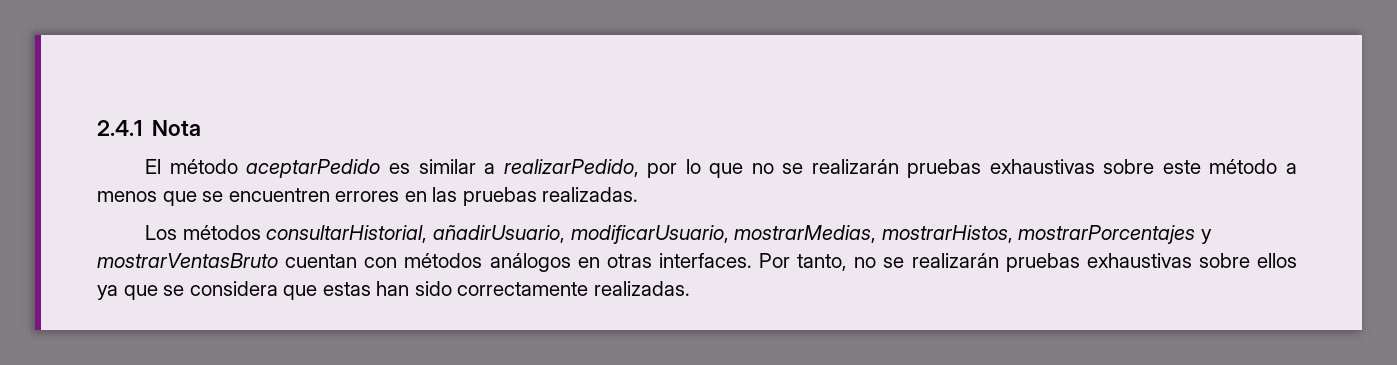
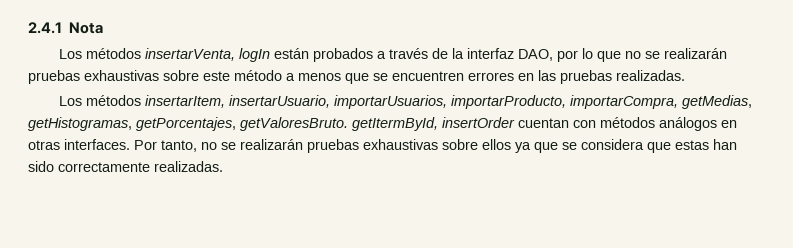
- El método aceptarPedido es similar a realizarPedido, por lo que no se realizarán pruebas exhaustivas sobre este método a menos que se encuentren errores en las pruebas realizadas.
+ Los métodos insertarVenta, logIn están probados a través de la interfaz DAO, por lo que no se realizarán pruebas exhaustivas sobre este método a menos que se encuentren errores en las pruebas realizadas.
- Los métodos consultarHistorial, añadirUsuario, modificarUsuario, mostrarMedias, mostrarHistos, mostrarPorcentajes y mostrarVentasBruto cuentan con métodos análogos en otras interfaces.
+ Los métodos insertarItem, insertarUsuario, importarUsuarios, importarProducto, importarCompra, getMedias, getHistogramas, getPorcentajes, getValoresBruto. getItermById, insertOrder cuentan con métodos análogos en otras interfaces.

